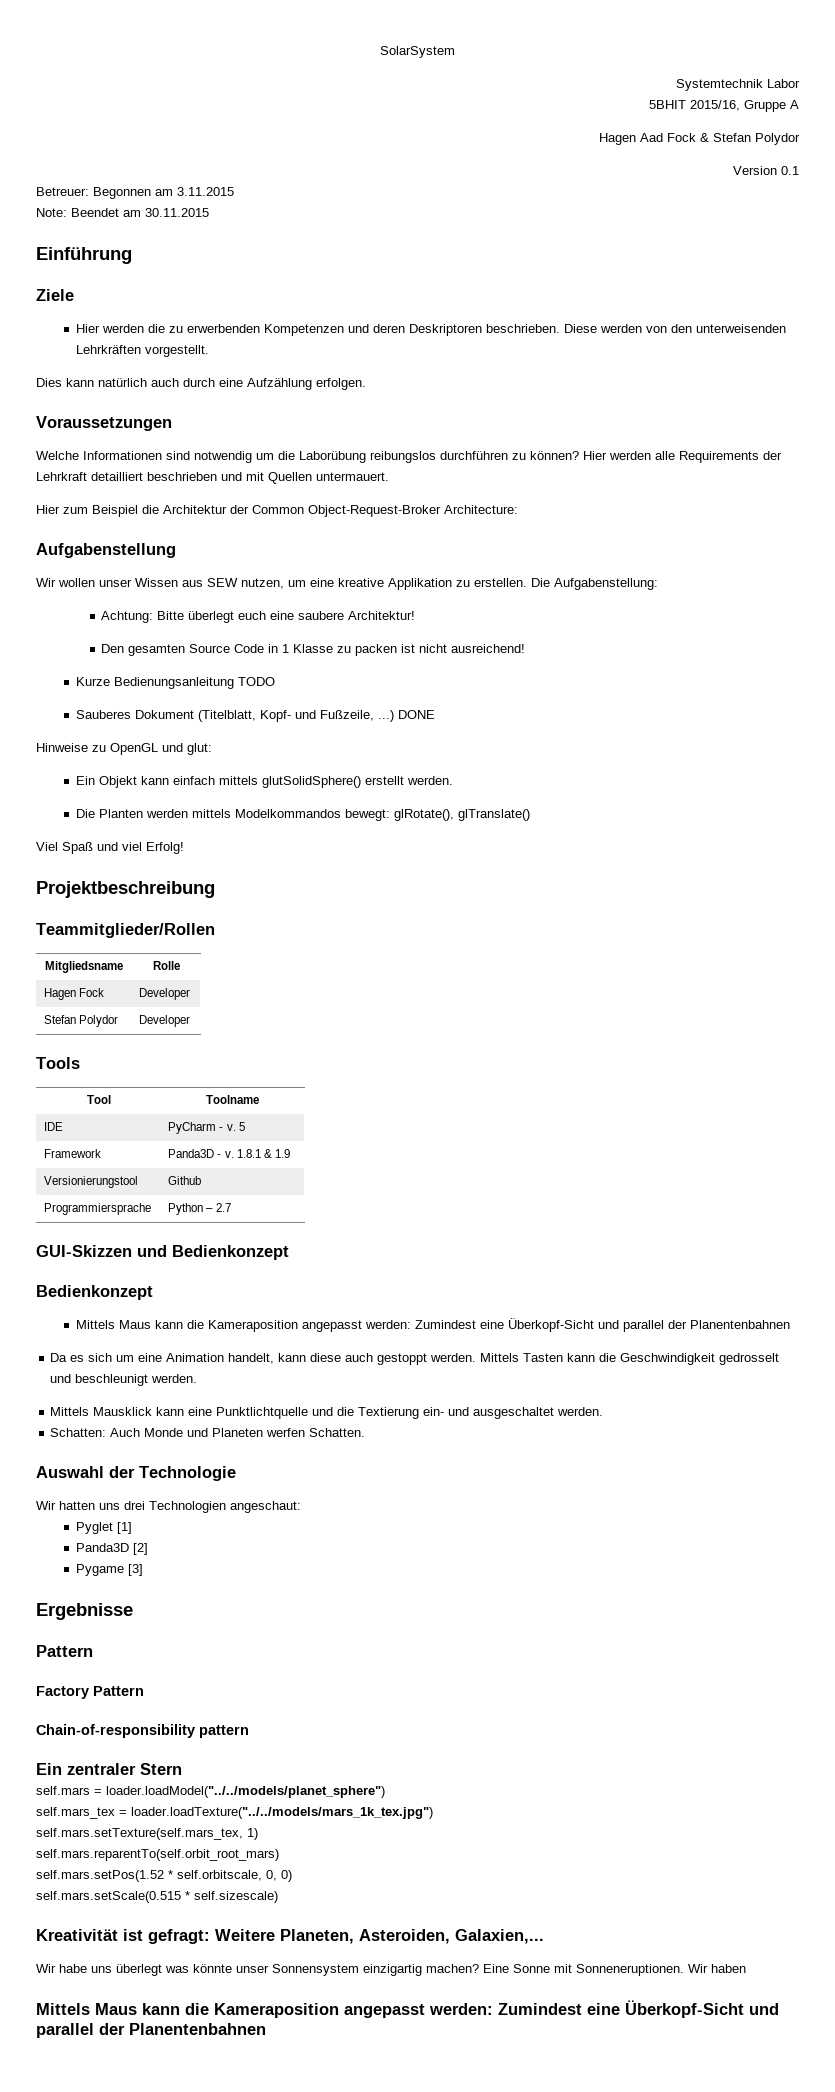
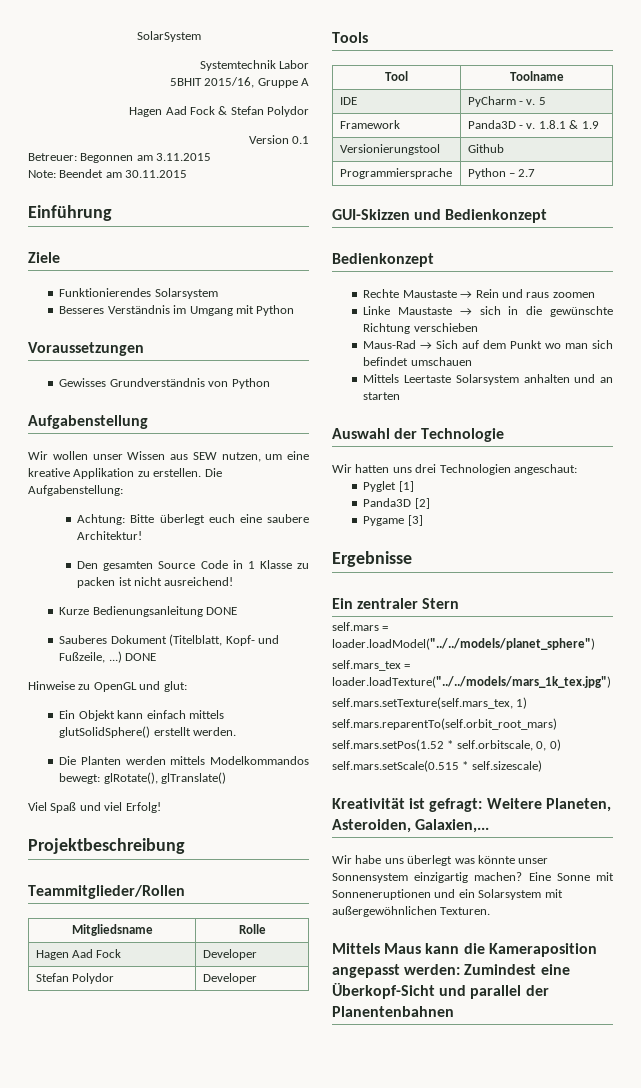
- Hier werden die zu erwerbenden Kompetenzen und deren Deskriptoren beschrieben. Diese werden von den unterweisenden Lehrkräften vorgestellt.
- Dies kann natürlich auch durch eine Aufzählung erfolgen.
+ Funktionierendes Solarsystem
+ Besseres Verständnis im Umgang mit Python
  Voraussetzungen
- Welche Informationen sind notwendig um die Laborübung reibungslos durchführen zu können? Hier werden alle Requirements der Lehrkraft detailliert beschrieben und mit Quellen untermauert.
- Hier zum Beispiel die Architektur der Common Object-Request-Broker Architecture:
+ Gewisses Grundverständnis von Python
- Kurze Bedienungsanleitung TODO
+ Kurze Bedienungsanleitung DONE
- Hagen Fock | Developer
+ Hagen Aad Fock | Developer
  GUI-Skizzen und Bedienkonzept
  Bedienkonzept
- Mittels Maus kann die Kameraposition angepasst werden: Zumindest eine Überkopf-Sicht und parallel der Planentenbahnen
- Da es sich um eine Animation handelt, kann diese auch gestoppt werden. Mittels Tasten kann die Geschwindigkeit gedrosselt und beschleunigt werden.
- Mittels Mausklick kann eine Punktlichtquelle und die Textierung ein- und ausgeschaltet werden.
- Schatten: Auch Monde und Planeten werfen Schatten.
+ Rechte Maustaste → Rein und raus zoomen
+ Linke Maustaste → sich in die gewünschte Richtung verschieben
+ Maus-Rad → Sich auf dem Punkt wo man sich befindet umschauen
+ Mittels Leertaste Solarsystem anhalten und an starten
  Ergebnisse
- Pattern
- Factory Pattern
- Chain-of-responsibility pattern
- Eine Sonne mit Sonneneruptionen. Wir haben
+ Eine Sonne mit Sonneneruptionen und ein Solarsystem mit außergewöhnlichen Texturen.

